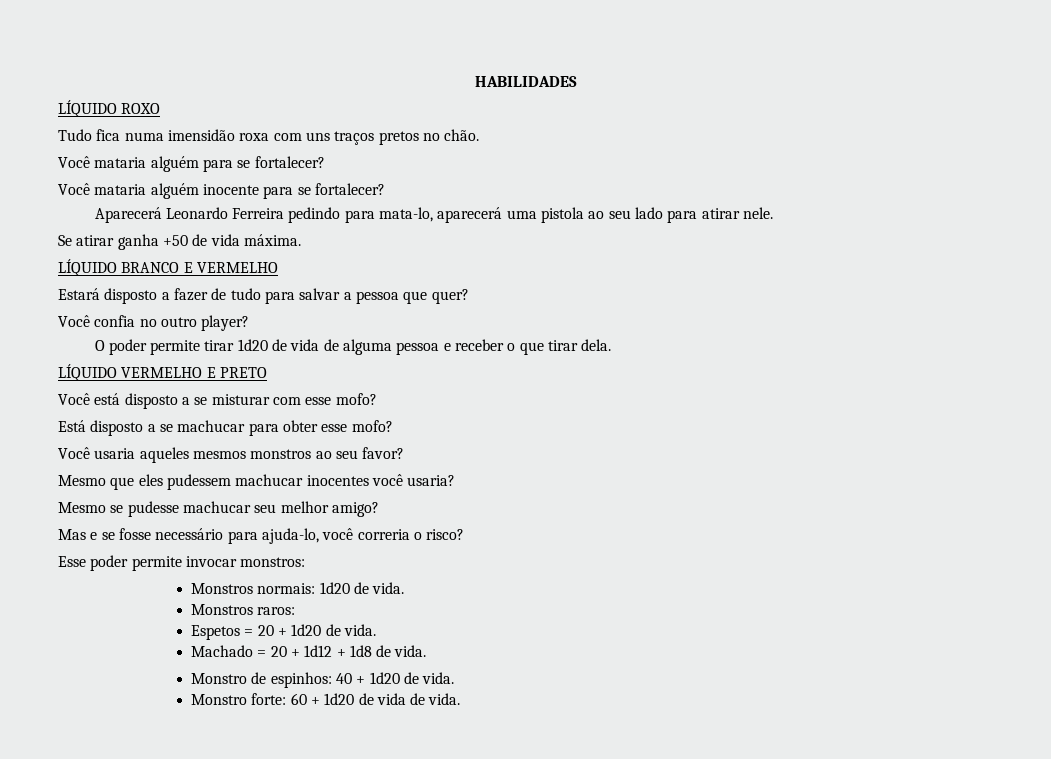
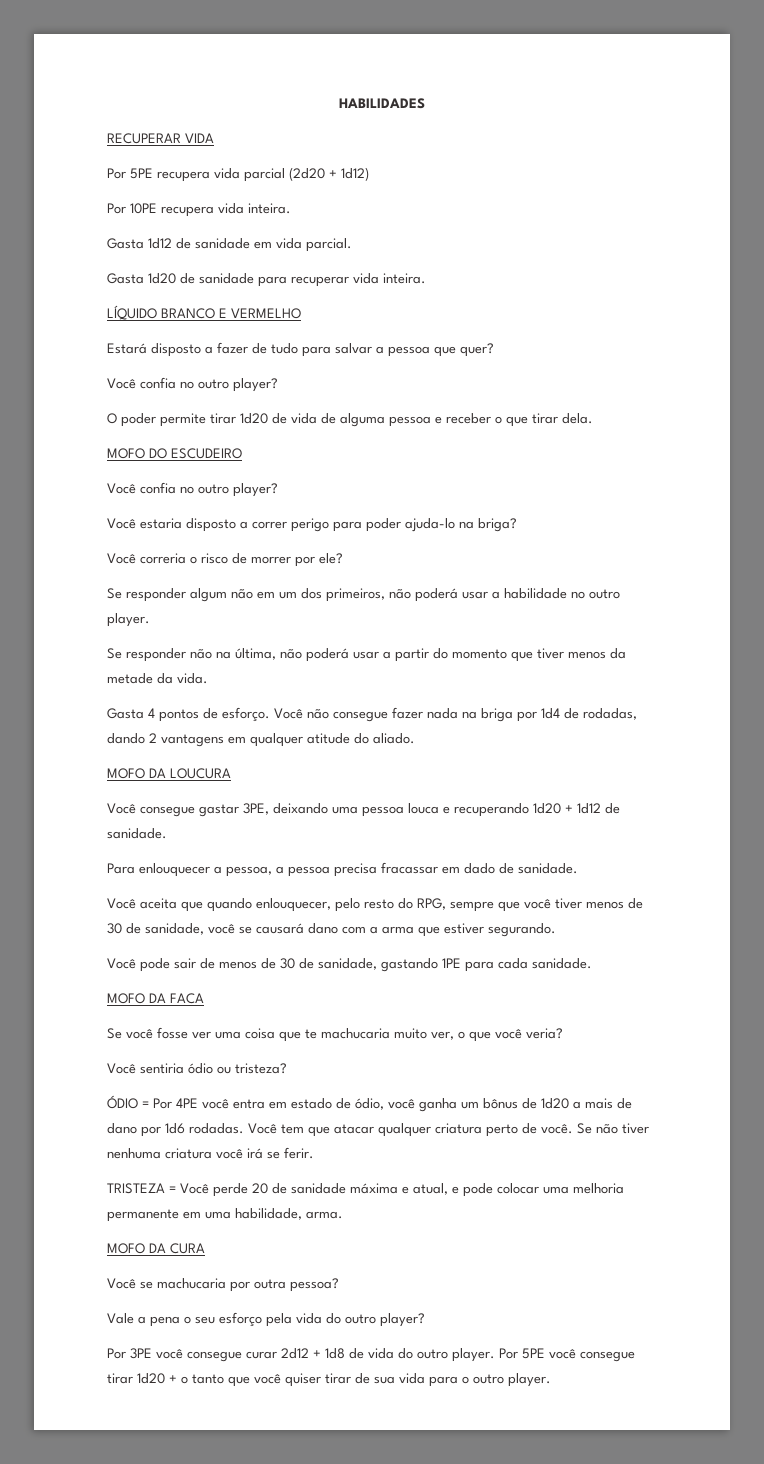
- LÍQUIDO ROXO
- Tudo fica numa imensidão roxa com uns traços pretos no chão.
- Você mataria alguém para se fortalecer?
- Você mataria alguém inocente para se fortalecer?
- Aparecerá Leonardo Ferreira pedindo para mata-lo, aparecerá uma pistola ao seu lado para atirar nele.
- Se atirar ganha +50 de vida máxima.
+ RECUPERAR VIDA
+ Por 5PE recupera vida parcial (2d20 + 1d12)
+ Por 10PE recupera vida inteira.
+ Gasta 1d12 de sanidade em vida parcial.
+ Gasta 1d20 de sanidade para recuperar vida inteira.
- LÍQUIDO VERMELHO E PRETO
- Você está disposto a se misturar com esse mofo?
- Está disposto a se machucar para obter esse mofo?
- Você usaria aqueles mesmos monstros ao seu favor?
- Mesmo que eles pudessem machucar inocentes você usaria?
- Mesmo se pudesse machucar seu melhor amigo?
- Mas e se fosse necessário para ajuda-lo, você correria o risco?
- Esse poder permite invocar monstros:
- Monstros normais: 1d20 de vida.
- Monstros raros:
- Espetos = 20 + 1d20 de vida.
- Machado = 20 + 1d12 + 1d8 de vida.
- Monstro de espinhos: 40 + 1d20 de vida.
- Monstro forte: 60 + 1d20 de vida de vida.
+ MOFO DO ESCUDEIRO
+ Você confia no outro player?
+ Você estaria disposto a correr perigo para poder ajuda-lo na briga?
+ Você correria o risco de morrer por ele?
+ Se responder algum não em um dos primeiros, não poderá usar a habilidade no outro player.
+ Se responder não na última, não poderá usar a partir do momento que tiver menos da metade da vida.
+ Gasta 4 pontos de esforço. Você não consegue fazer nada na briga por 1d4 de rodadas, dando 2 vantagens em qualquer atitude do aliado.
+ MOFO DA LOUCURA
+ Você consegue gastar 3PE, deixando uma pessoa louca e recuperando 1d20 + 1d12 de sanidade.
+ Para enlouquecer a pessoa, a pessoa precisa fracassar em dado de sanidade.
+ Você aceita que quando enlouquecer, pelo resto do RPG, sempre que você tiver menos de 30 de sanidade, você se causará dano com a arma que estiver segurando.
+ Você pode sair de menos de 30 de sanidade, gastando 1PE para cada sanidade.
+ MOFO DA FACA
+ Se você fosse ver uma coisa que te machucaria muito ver, o que você veria?
+ Você sentiria ódio ou tristeza?
+ ÓDIO = Por 4PE você entra em estado de ódio, você ganha um bônus de 1d20 a mais de dano por 1d6 rodadas. Você tem que atacar qualquer criatura perto de você. Se não tiver nenhuma criatura você irá se ferir.
+ TRISTEZA = Você perde 20 de sanidade máxima e atual, e pode colocar uma melhoria permanente em uma habilidade, arma.
+ MOFO DA CURA
+ Você se machucaria por outra pessoa?
+ Vale a pena o seu esforço pela vida do outro player?
+ Por 3PE você consegue curar 2d12 + 1d8 de vida do outro player. Por 5PE você consegue tirar 1d20 + o tanto que você quiser tirar de sua vida para o outro player.

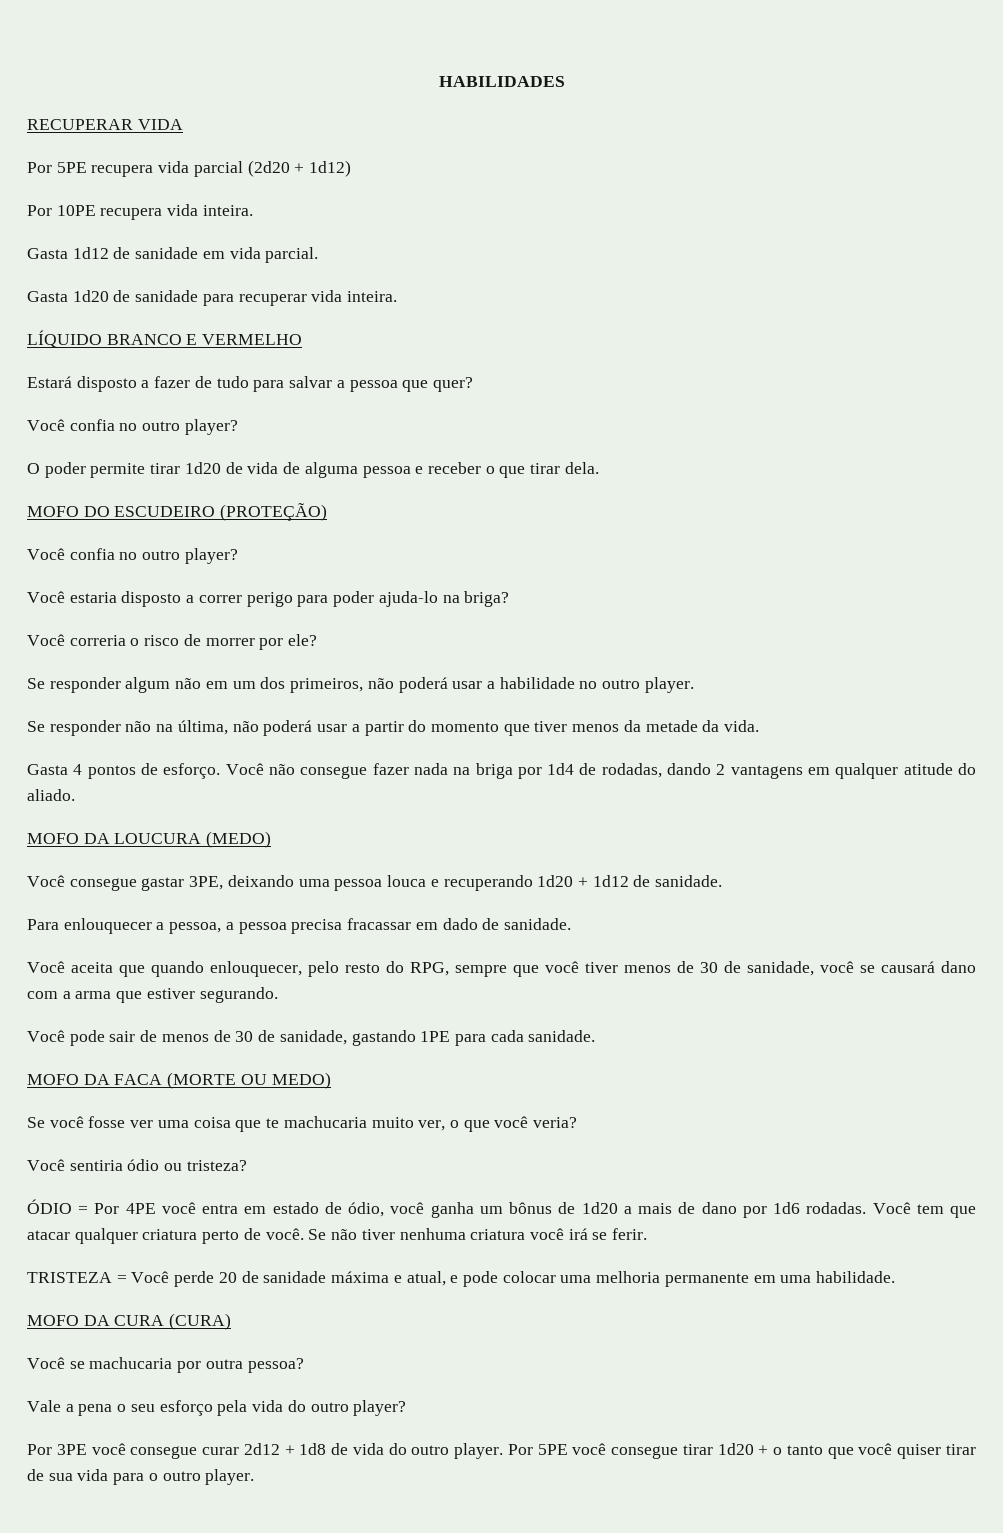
- MOFO DO ESCUDEIRO
+ MOFO DO ESCUDEIRO (PROTEÇÃO)
- MOFO DA LOUCURA
+ MOFO DA LOUCURA (MEDO)
- MOFO DA FACA
+ MOFO DA FACA (MORTE OU MEDO)
- TRISTEZA = Você perde 20 de sanidade máxima e atual, e pode colocar uma melhoria permanente em uma habilidade, arma.
+ TRISTEZA = Você perde 20 de sanidade máxima e atual, e pode colocar uma melhoria permanente em uma habilidade.
- MOFO DA CURA
+ MOFO DA CURA (CURA)

